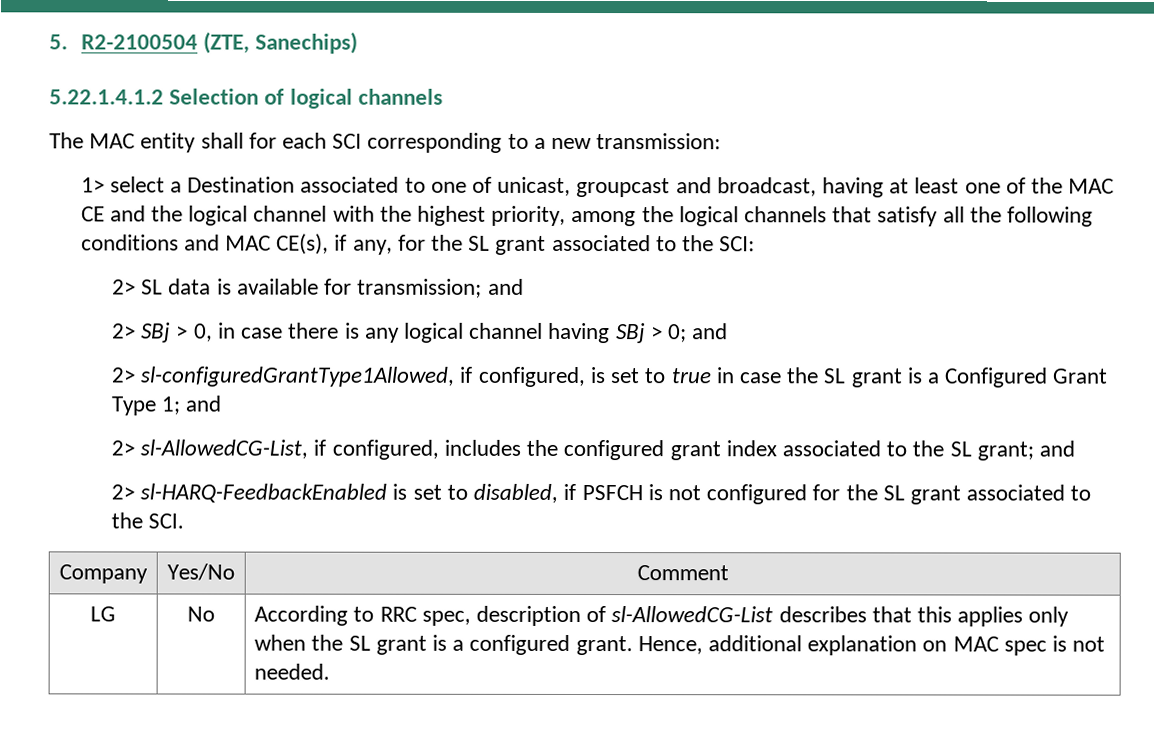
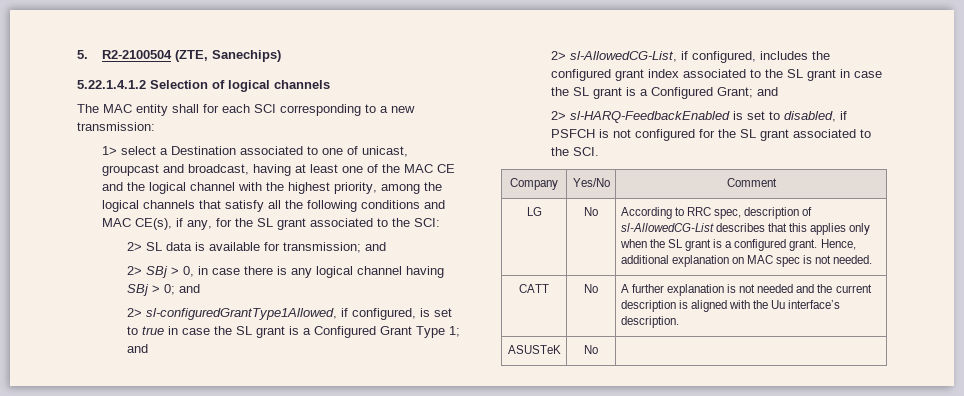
- 2> sl-AllowedCG-List, if configured, includes the configured grant index associated to the SL grant; and
+ 2> sl-AllowedCG-List, if configured, includes the configured grant index associated to the SL grant in case the SL grant is a Configured Grant; and
+ CATT | No | A further explanation is not needed and the current description is aligned with the Uu interface’s description.
+ ASUSTeK | No |

